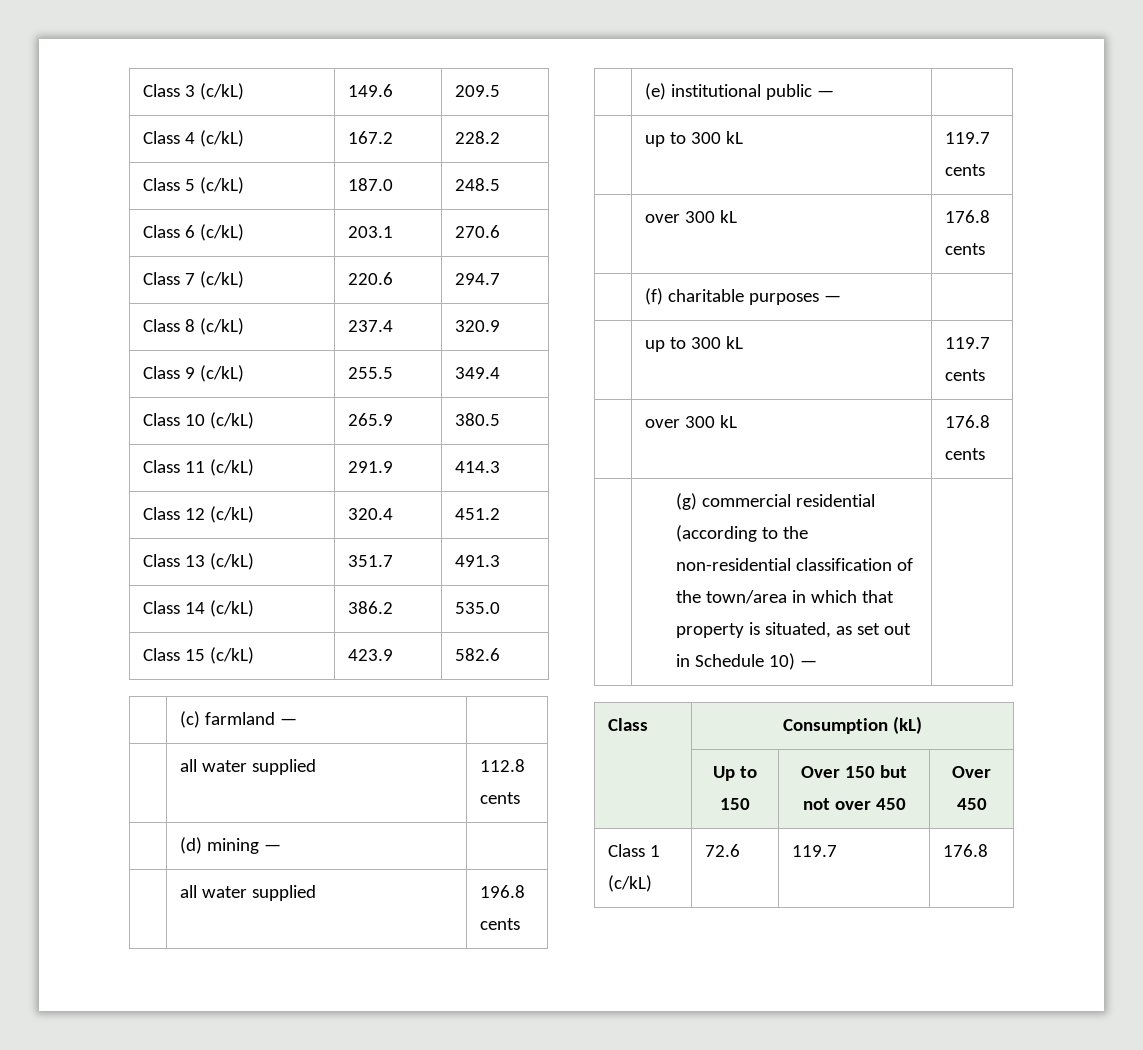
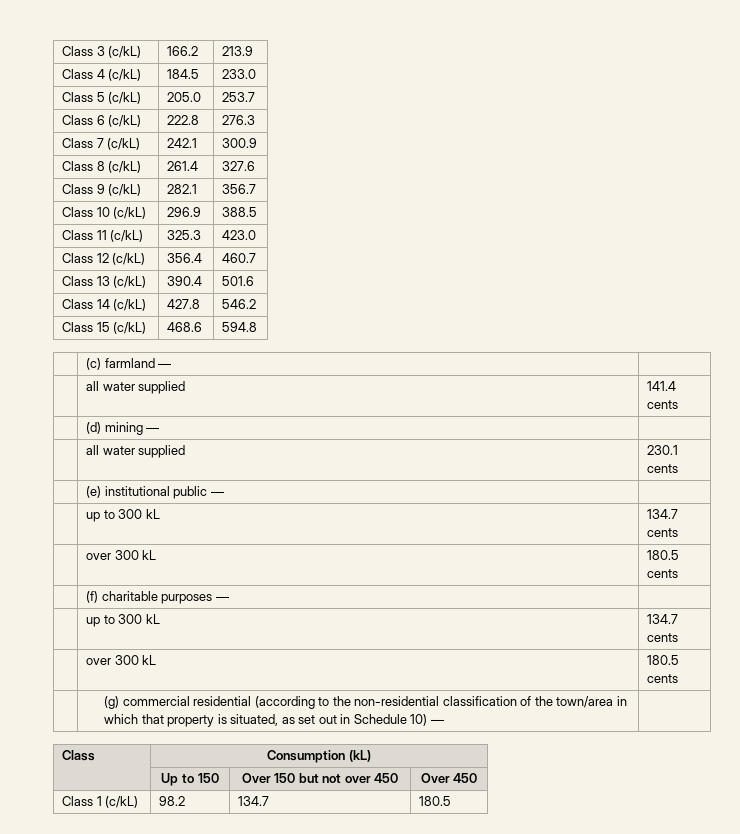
- Class 3 (c/kL) | 149.6 | 209.5
+ Class 3 (c/kL) | 166.2 | 213.9
- Class 4 (c/kL) | 167.2 | 228.2
+ Class 4 (c/kL) | 184.5 | 233.0
- Class 5 (c/kL) | 187.0 | 248.5
+ Class 5 (c/kL) | 205.0 | 253.7
- Class 6 (c/kL) | 203.1 | 270.6
+ Class 6 (c/kL) | 222.8 | 276.3
- Class 7 (c/kL) | 220.6 | 294.7
+ Class 7 (c/kL) | 242.1 | 300.9
- Class 8 (c/kL) | 237.4 | 320.9
+ Class 8 (c/kL) | 261.4 | 327.6
- Class 9 (c/kL) | 255.5 | 349.4
+ Class 9 (c/kL) | 282.1 | 356.7
- Class 10 (c/kL) | 265.9 | 380.5
+ Class 10 (c/kL) | 296.9 | 388.5
- Class 11 (c/kL) | 291.9 | 414.3
+ Class 11 (c/kL) | 325.3 | 423.0
- Class 12 (c/kL) | 320.4 | 451.2
+ Class 12 (c/kL) | 356.4 | 460.7
- Class 13 (c/kL) | 351.7 | 491.3
+ Class 13 (c/kL) | 390.4 | 501.6
- Class 14 (c/kL) | 386.2 | 535.0
+ Class 14 (c/kL) | 427.8 | 546.2
- Class 15 (c/kL) | 423.9 | 582.6
+ Class 15 (c/kL) | 468.6 | 594.8
- | all water supplied | 112.8 cents
+ | all water supplied | 141.4 cents
- | all water supplied | 196.8 cents
+ | all water supplied | 230.1 cents
  | (e) institutional public — |
- | up to 300 kL | 119.7 cents
- | over 300 kL | 176.8 cents
+ | up to 300 kL | 134.7 cents
+ | over 300 kL | 180.5 cents
  | (f) charitable purposes — |
- | up to 300 kL | 119.7 cents
- | over 300 kL | 176.8 cents
+ | up to 300 kL | 134.7 cents
+ | over 300 kL | 180.5 cents
- Class 1 (c/kL) | 72.6 | 119.7 | 176.8
+ Class 1 (c/kL) | 98.2 | 134.7 | 180.5

